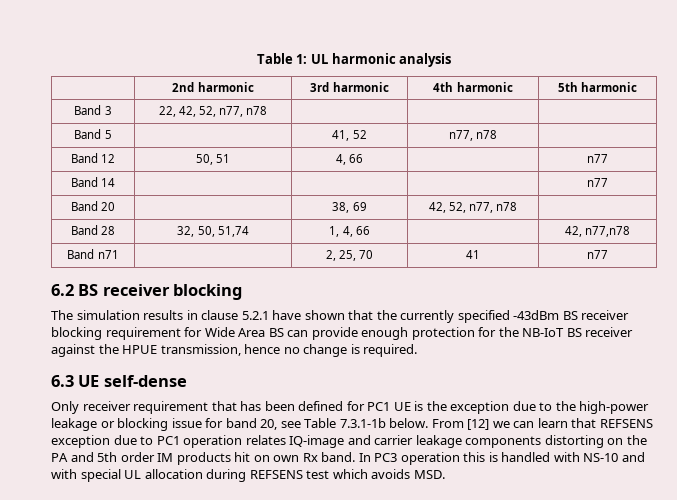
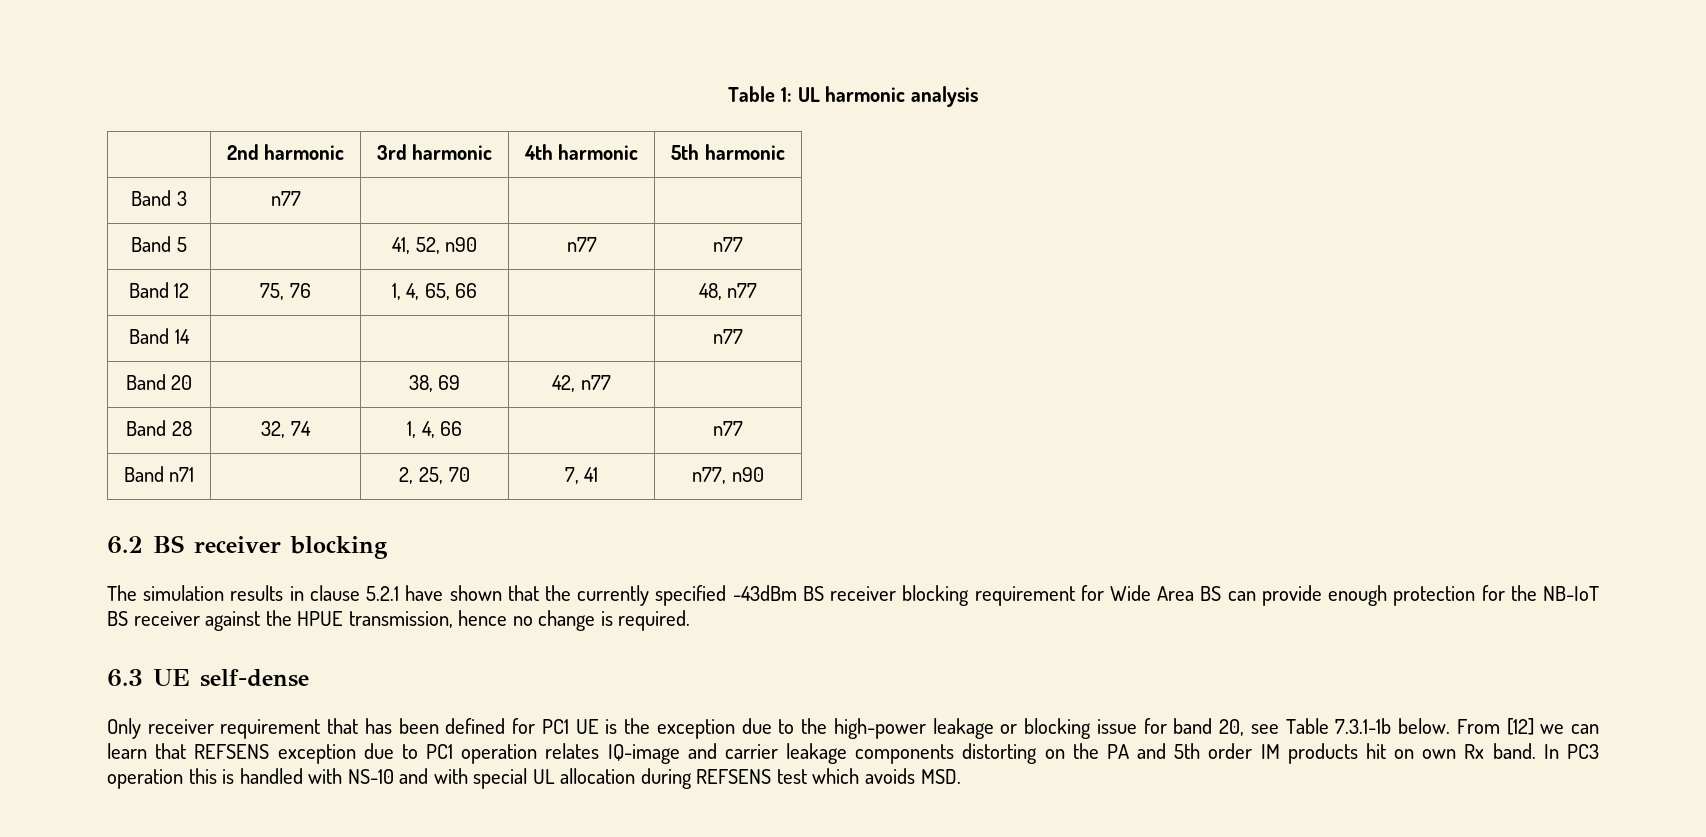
- Band 3 | 22, 42, 52, n77, n78 | | |
- Band 5 | | 41, 52 | n77, n78 |
- Band 12 | 50, 51 | 4, 66 | | n77
+ Band 3 | n77 | | |
+ Band 5 | | 41, 52, n90 | n77 | n77
+ Band 12 | 75, 76 | 1, 4, 65, 66 | | 48, n77
- Band 20 | | 38, 69 | 42, 52, n77, n78 |
+ Band 20 | | 38, 69 | 42, n77 |
- Band 28 | 32, 50, 51,74 | 1, 4, 66 | | 42, n77,n78
+ Band 28 | 32, 74 | 1, 4, 66 | | n77
- Band n71 | | 2, 25, 70 | 41 | n77
+ Band n71 | | 2, 25, 70 | 7, 41 | n77, n90

